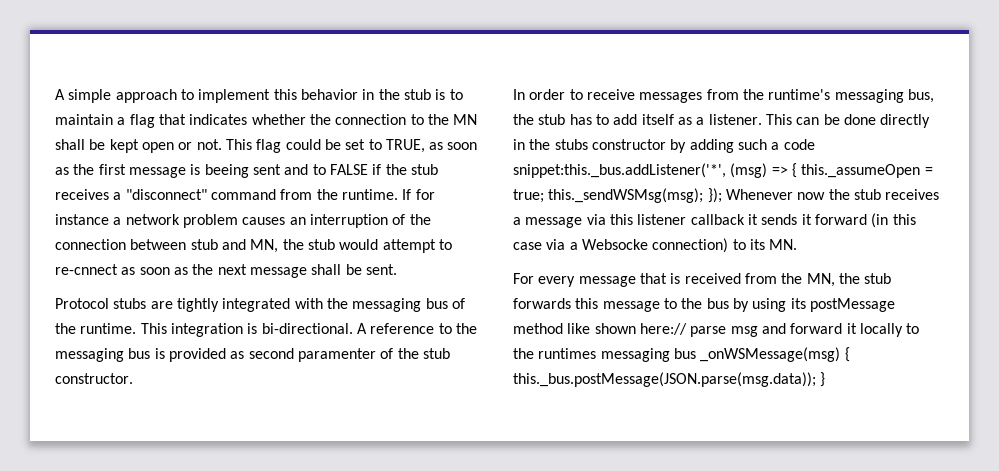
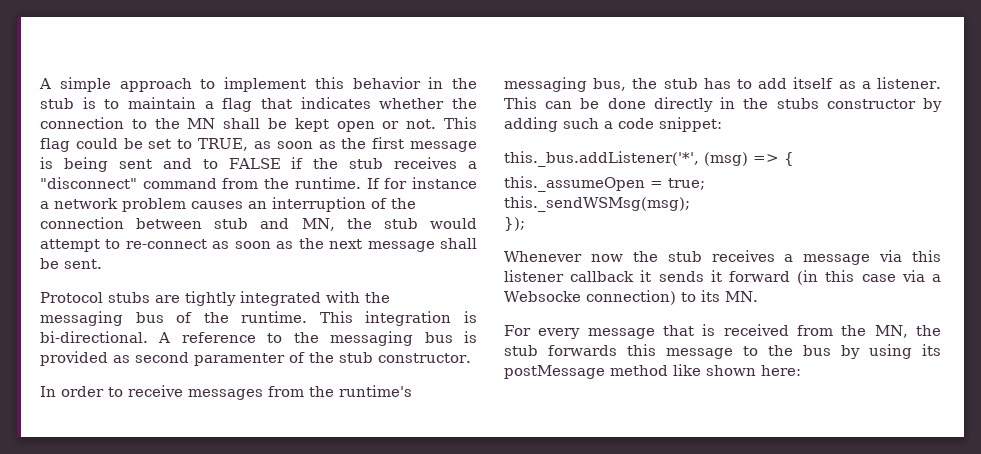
- This flag could be set to TRUE, as soon as the first message is beeing sent and to FALSE if the stub receives a "disconnect" command from the runtime.
+ This flag could be set to TRUE, as soon as the first message is being sent and to FALSE if the stub receives a "disconnect" command from the runtime.
- If for instance a network problem causes an interruption of the connection between stub and MN, the stub would attempt to re-cnnect as soon as the next message shall be sent.
+ If for instance a network problem causes an interruption of the connection between stub and MN, the stub would attempt to re-connect as soon as the next message shall be sent.
- This can be done directly in the stubs constructor by adding such a code snippet:this._bus.addListener('*', (msg) => { this._assumeOpen = true; this._sendWSMsg(msg); }); Whenever now the stub receives a message via this listener callback it sends it forward (in this case via a Websocke connection) to its MN.
+ This can be done directly in the stubs constructor by adding such a code snippet:
+ this._bus.addListener('*', (msg) => {
+ this._assumeOpen = true;
+ this._sendWSMsg(msg);
+ });
+ Whenever now the stub receives a message via this listener callback it sends it forward (in this case via a Websocke connection) to its MN.
- For every message that is received from the MN, the stub forwards this message to the bus by using its postMessage method like shown here:// parse msg and forward it locally to the runtimes messaging bus _onWSMessage(msg) { this._bus.postMessage(JSON.parse(msg.data)); }
+ For every message that is received from the MN, the stub forwards this message to the bus by using its postMessage method like shown here:

